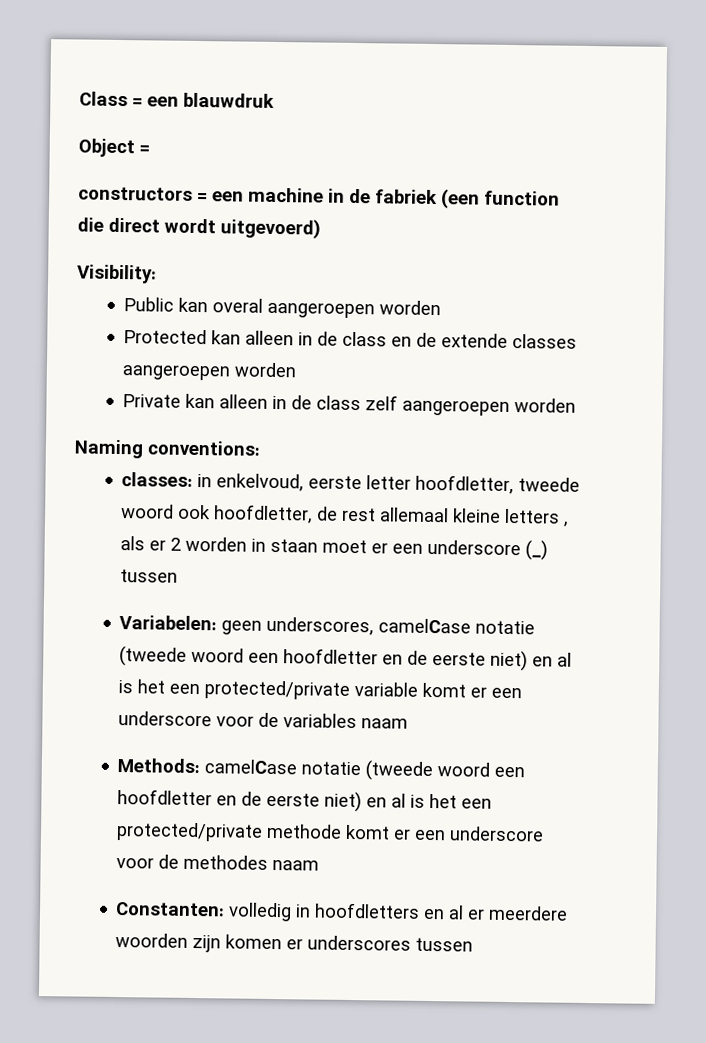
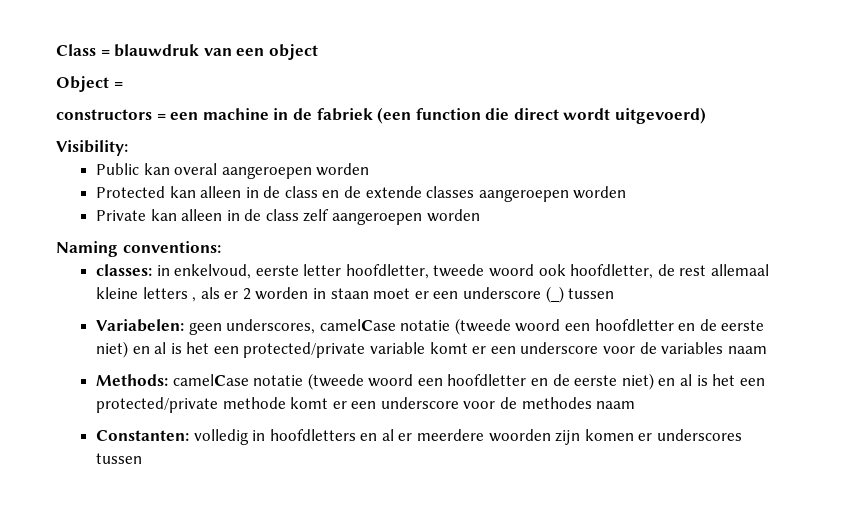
- Class = een blauwdruk
+ Class = blauwdruk van een object

